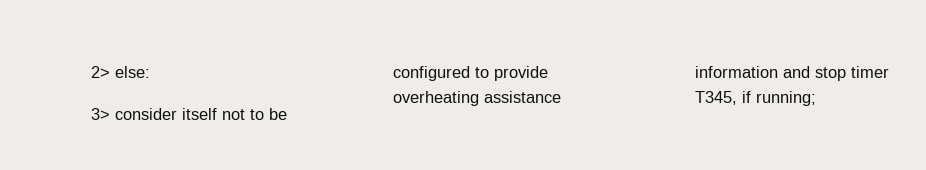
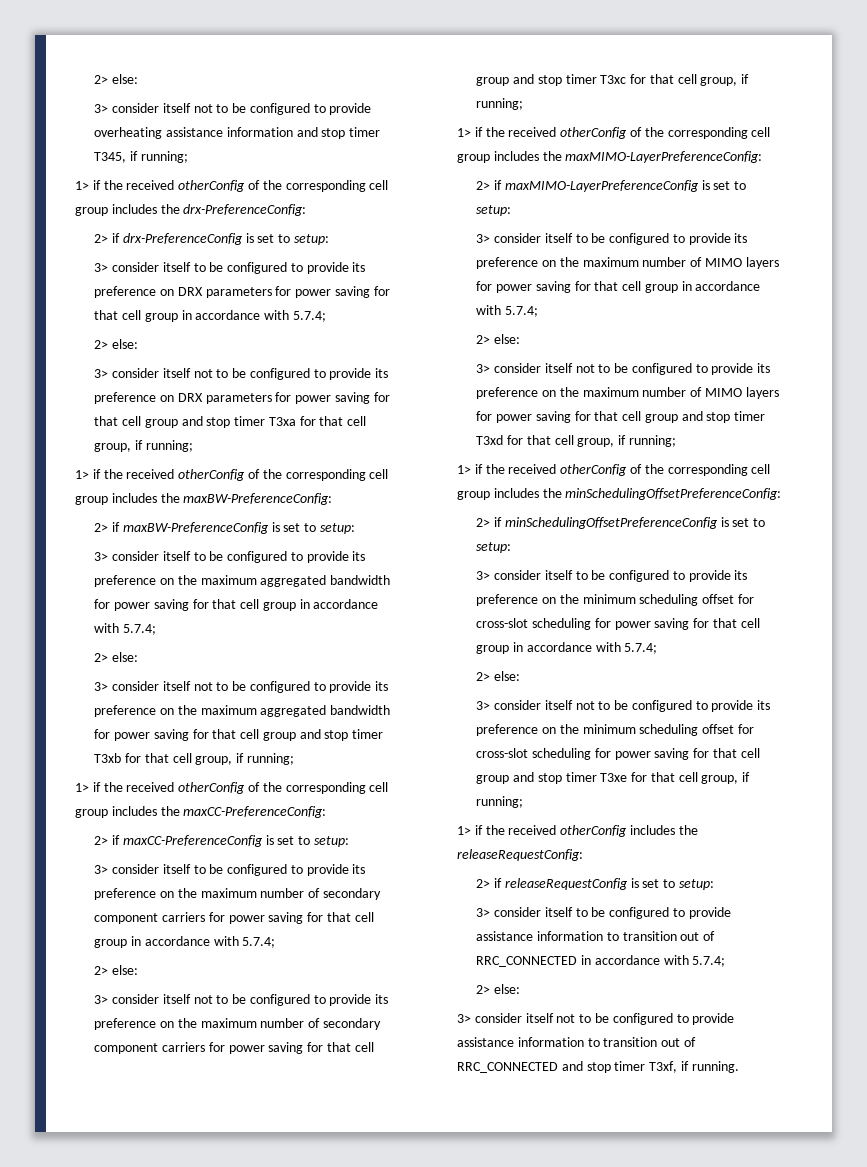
+ 1> if the received otherConfig of the corresponding cell group includes the drx-PreferenceConfig:
+ 2> if drx-PreferenceConfig is set to setup:
+ 3> consider itself to be configured to provide its preference on DRX parameters for power saving for that cell group in accordance with 5.7.4;
+ 2> else:
+ 3> consider itself not to be configured to provide its preference on DRX parameters for power saving for that cell group and stop timer T3xa for that cell group, if running;
+ 1> if the received otherConfig of the corresponding cell group includes the maxBW-PreferenceConfig:
+ 2> if maxBW-PreferenceConfig is set to setup:
+ 3> consider itself to be configured to provide its preference on the maximum aggregated bandwidth for power saving for that cell group in accordance with 5.7.4;
+ 2> else:
+ 3> consider itself not to be configured to provide its preference on the maximum aggregated bandwidth for power saving for that cell group and stop timer T3xb for that cell group, if running;
+ 1> if the received otherConfig of the corresponding cell group includes the maxCC-PreferenceConfig:
+ 2> if maxCC-PreferenceConfig is set to setup:
+ 3> consider itself to be configured to provide its preference on the maximum number of secondary component carriers for power saving for that cell group in accordance with 5.7.4;
+ 2> else:
+ 3> consider itself not to be configured to provide its preference on the maximum number of secondary component carriers for power saving for that cell group and stop timer T3xc for that cell group, if running;
+ 1> if the received otherConfig of the corresponding cell group includes the maxMIMO-LayerPreferenceConfig:
+ 2> if maxMIMO-LayerPreferenceConfig is set to setup:
+ 3> consider itself to be configured to provide its preference on the maximum number of MIMO layers for power saving for that cell group in accordance with 5.7.4;
+ 2> else:
+ 3> consider itself not to be configured to provide its preference on the maximum number of MIMO layers for power saving for that cell group and stop timer T3xd for that cell group, if running;
+ 1> if the received otherConfig of the corresponding cell group includes the minSchedulingOffsetPreferenceConfig:
+ 2> if minSchedulingOffsetPreferenceConfig is set to setup:
+ 3> consider itself to be configured to provide its preference on the minimum scheduling offset for cross-slot scheduling for power saving for that cell group in accordance with 5.7.4;
+ 2> else:
+ 3> consider itself not to be configured to provide its preference on the minimum scheduling offset for cross-slot scheduling for power saving for that cell group and stop timer T3xe for that cell group, if running;
+ 1> if the received otherConfig includes the releaseRequestConfig:
+ 2> if releaseRequestConfig is set to setup:
+ 3> consider itself to be configured to provide assistance information to transition out of RRC_CONNECTED in accordance with 5.7.4;
+ 2> else:
+ 3> consider itself not to be configured to provide assistance information to transition out of RRC_CONNECTED and stop timer T3xf, if running.

